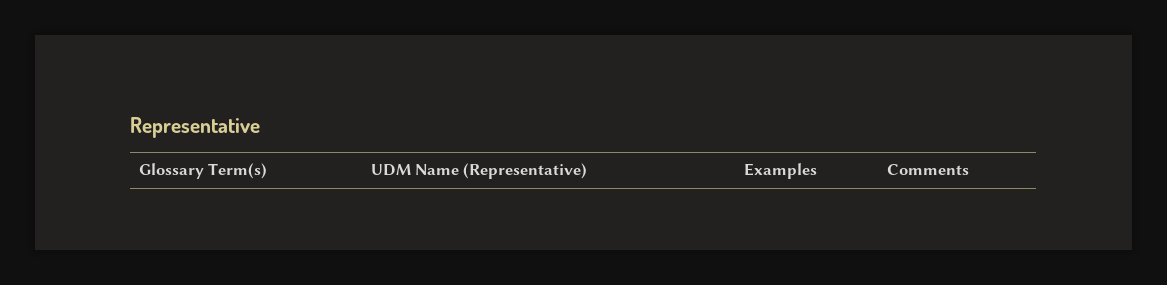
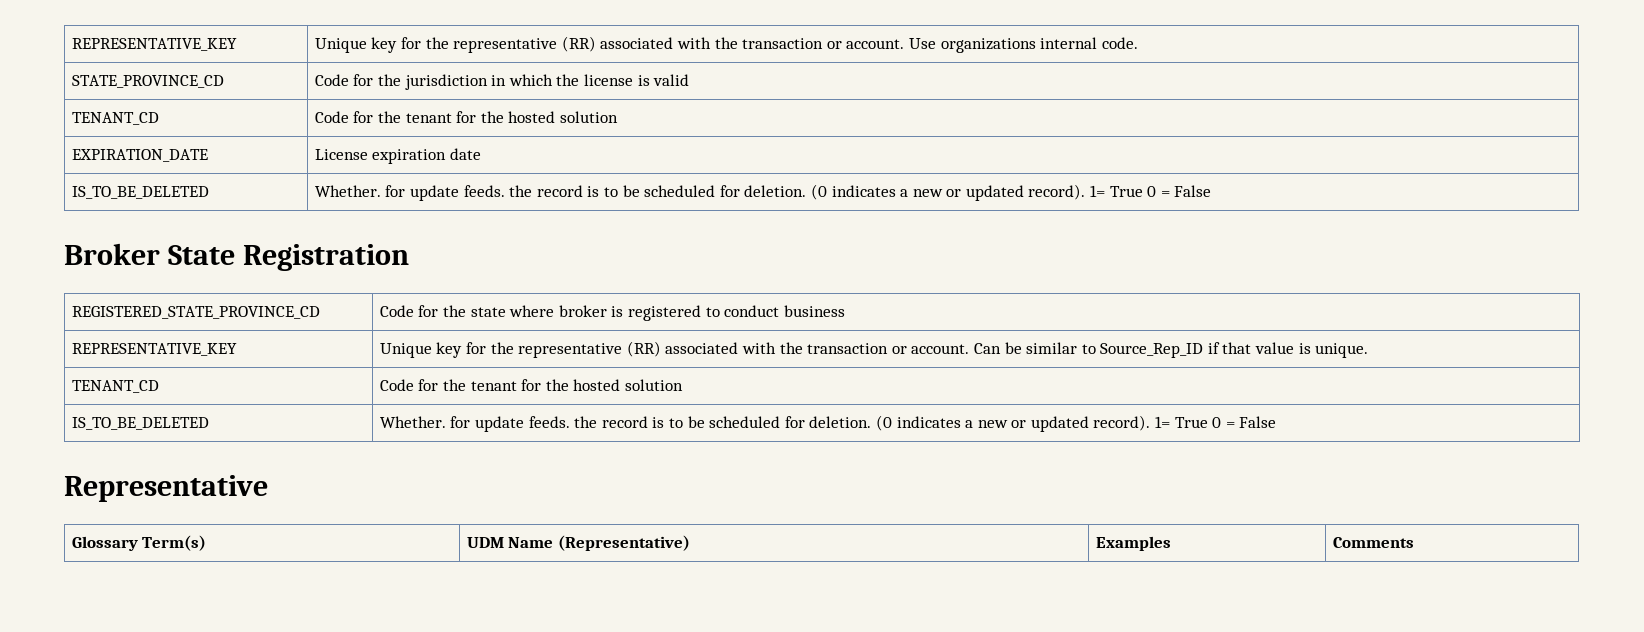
+ REPRESENTATIVE_KEY | Unique key for the representative (RR) associated with the transaction or account. Use organizations internal code.
+ STATE_PROVINCE_CD | Code for the jurisdiction in which the license is valid
+ TENANT_CD | Code for the tenant for the hosted solution
+ EXPIRATION_DATE | License expiration date
+ IS_TO_BE_DELETED | Whether. for update feeds. the record is to be scheduled for deletion. (0 indicates a new or updated record). 1= True 0 = False
+ Broker State Registration
+ REGISTERED_STATE_PROVINCE_CD | Code for the state where broker is registered to conduct business
+ REPRESENTATIVE_KEY | Unique key for the representative (RR) associated with the transaction or account. Can be similar to Source_Rep_ID if that value is unique.
+ TENANT_CD | Code for the tenant for the hosted solution
+ IS_TO_BE_DELETED | Whether. for update feeds. the record is to be scheduled for deletion. (0 indicates a new or updated record). 1= True 0 = False

